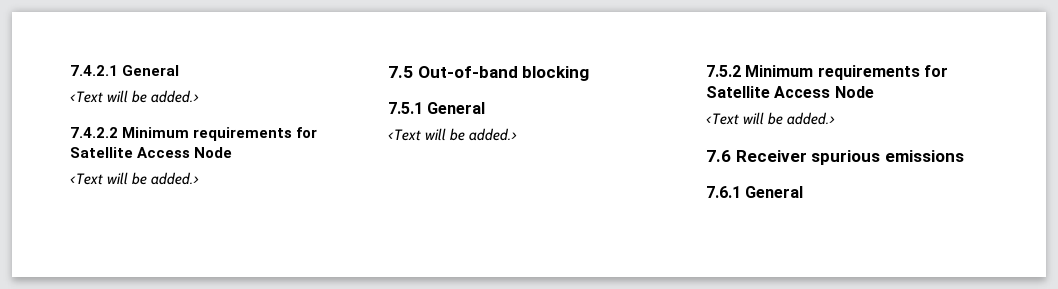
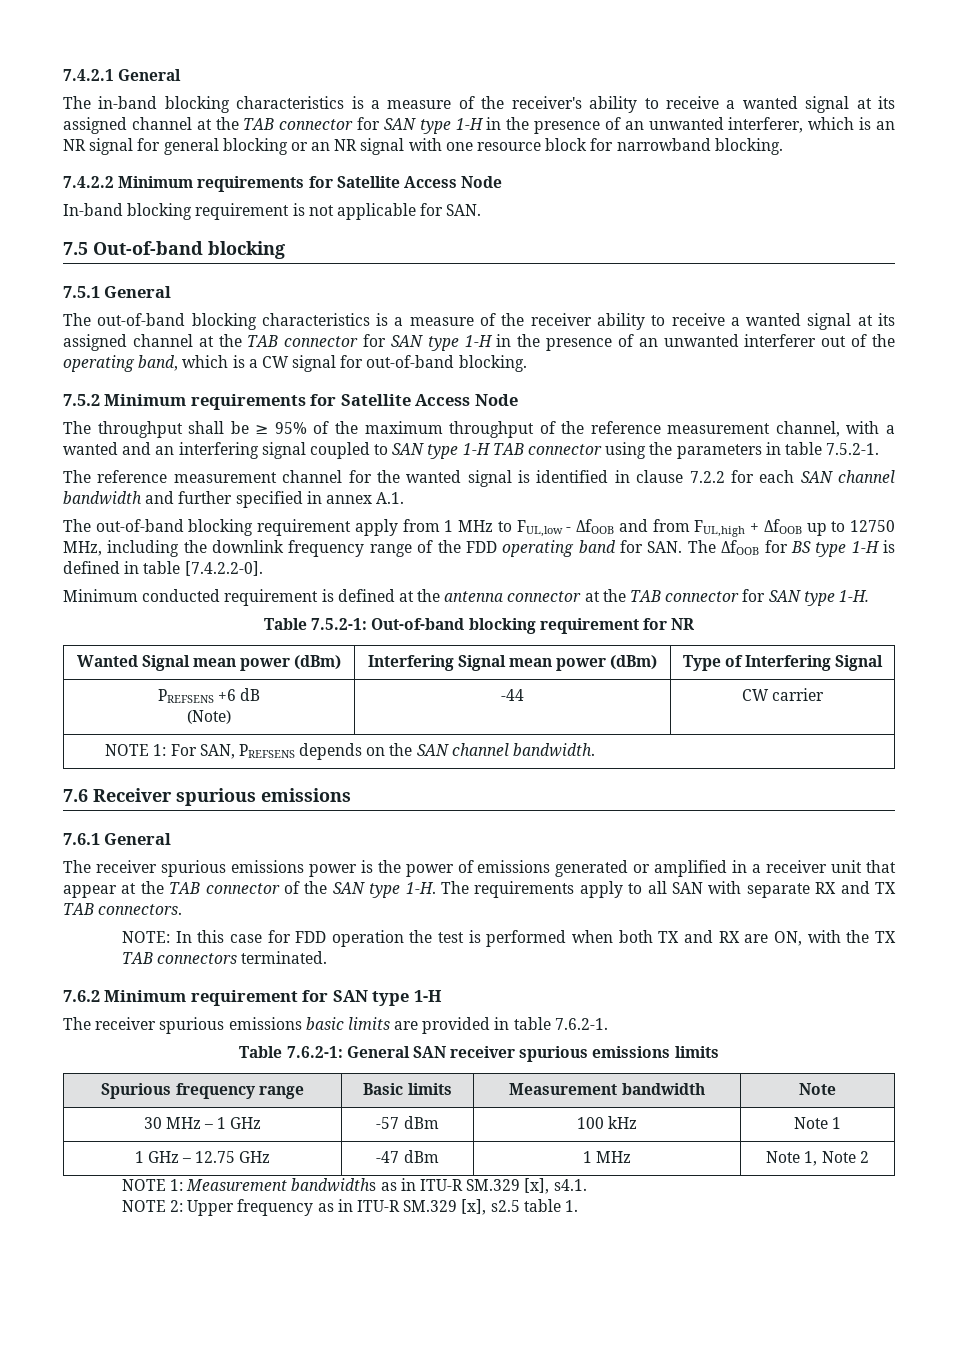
  7.4.2.1 General
- <Text will be added.>
+ The in-band blocking characteristics is a measure of the receiver's ability to receive a wanted signal at its assigned channel at the TAB connector for SAN type 1-H in the presence of an unwanted interferer, which is an NR signal for general blocking or an NR signal with one resource block for narrowband blocking.
  7.4.2.2 Minimum requirements for Satellite Access Node
- <Text will be added.>
+ In-band blocking requirement is not applicable for SAN.
  7.5.1 General
- <Text will be added.>
+ The out-of-band blocking characteristics is a measure of the receiver ability to receive a wanted signal at its assigned channel at the TAB connector for SAN type 1-H in the presence of an unwanted interferer out of the operating band, which is a CW signal for out-of-band blocking.
  7.5.2 Minimum requirements for Satellite Access Node
- <Text will be added.>
+ The throughput shall be ≥ 95% of the maximum throughput of the reference measurement channel, with a wanted and an interfering signal coupled to SAN type 1-H TAB connector using the parameters in table 7.5.2-1.
+ The reference measurement channel for the wanted signal is identified in clause 7.2.2 for each SAN channel bandwidth and further specified in annex A.1.
+ The out-of-band blocking requirement apply from 1 MHz to FUL,low - ΔfOOB and from FUL,high + ΔfOOB up to 12750 MHz, including the downlink frequency range of the FDD operating band for SAN. The ΔfOOB for BS type 1-H is defined in table [7.4.2.2-0].
+ Minimum conducted requirement is defined at the antenna connector at the TAB connector for SAN type 1-H.
+ Table 7.5.2-1: Out-of-band blocking requirement for NR
+ Wanted Signal mean power (dBm) | Interfering Signal mean power (dBm) | Type of Interfering Signal
+ PREFSENS +6 dB
+ (Note) | -44 | CW carrier
+ NOTE 1: For SAN, PREFSENS depends on the SAN channel bandwidth.
+ The receiver spurious emissions power is the power of emissions generated or amplified in a receiver unit that appear at the TAB connector of the SAN type 1-H. The requirements apply to all SAN with separate RX and TX TAB connectors.
+ NOTE: In this case for FDD operation the test is performed when both TX and RX are ON, with the TX TAB connectors terminated.
+ 7.6.2 Minimum requirement for SAN type 1-H
+ The receiver spurious emissions basic limits are provided in table 7.6.2-1.
+ Table 7.6.2-1: General SAN receiver spurious emissions limits
+ Spurious frequency range | Basic limits | Measurement bandwidth | Note
+ 30 MHz – 1 GHz | -57 dBm | 100 kHz | Note 1
+ 1 GHz – 12.75 GHz | -47 dBm | 1 MHz | Note 1, Note 2
+ NOTE 1: Measurement bandwidths as in ITU-R SM.329 [x], s4.1.
+ NOTE 2: Upper frequency as in ITU-R SM.329 [x], s2.5 table 1.

